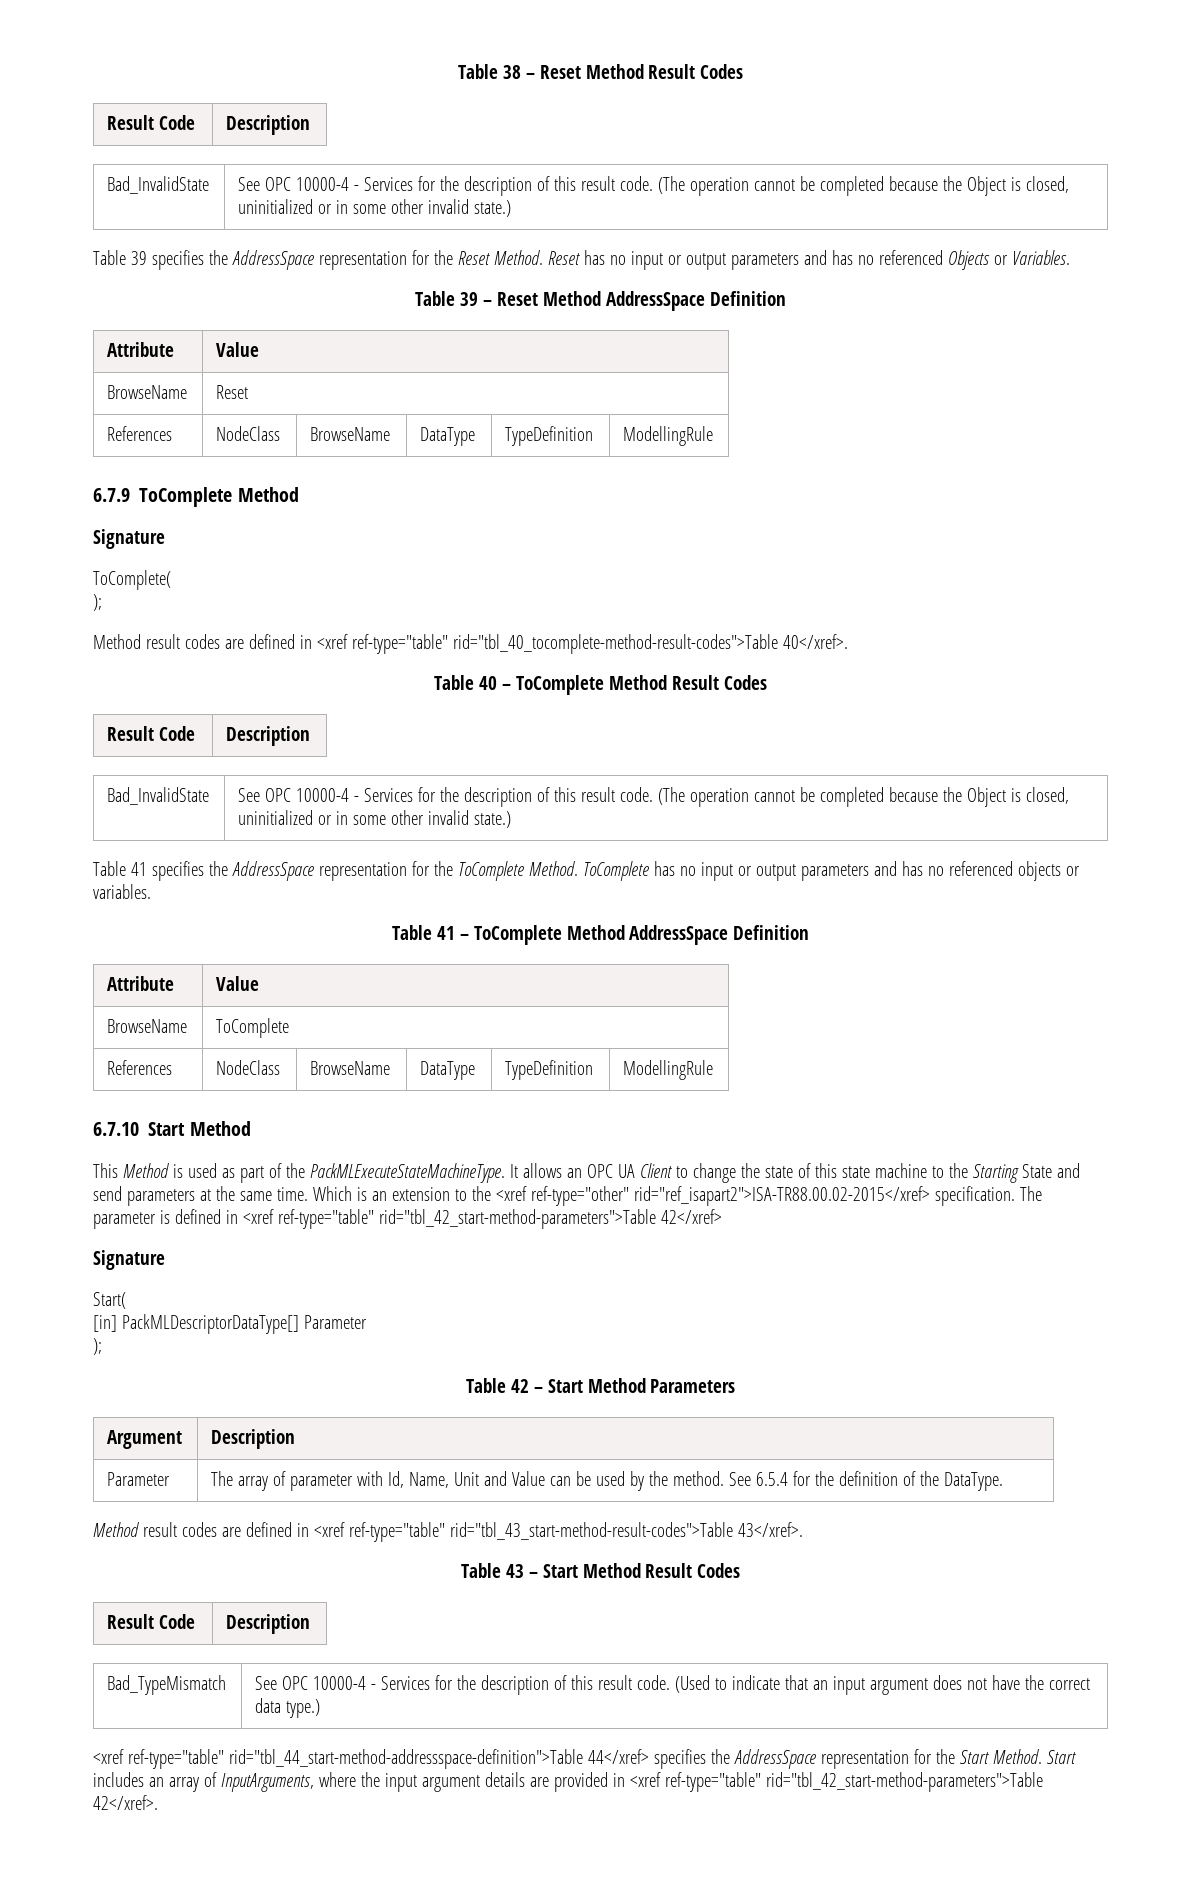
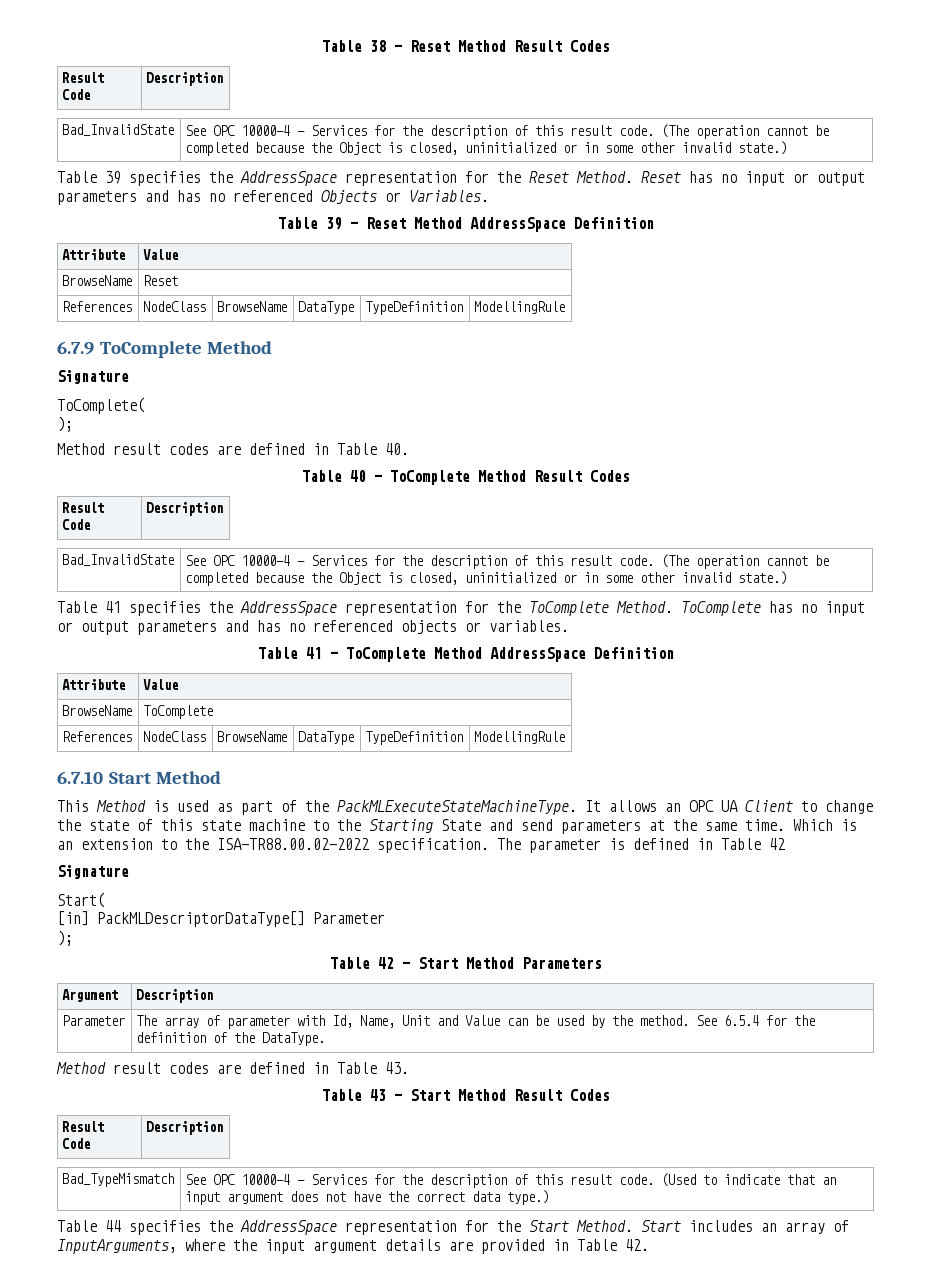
- Method result codes are defined in <xref ref-type="table" rid="tbl_40_tocomplete-method-result-codes">Table 40</xref>.
+ Method result codes are defined in Table 40.
- Which is an extension to the <xref ref-type="other" rid="ref_isapart2">ISA-TR88.00.02-2015</xref> specification.
+ Which is an extension to the ISA-TR88.00.02-2022 specification.
- The parameter is defined in <xref ref-type="table" rid="tbl_42_start-method-parameters">Table 42</xref>
+ The parameter is defined in Table 42
- Method result codes are defined in <xref ref-type="table" rid="tbl_43_start-method-result-codes">Table 43</xref>.
+ Method result codes are defined in Table 43.
- <xref ref-type="table" rid="tbl_44_start-method-addressspace-definition">Table 44</xref> specifies the AddressSpace representation for the Start Method.
+ Table 44 specifies the AddressSpace representation for the Start Method.
- Start includes an array of InputArguments, where the input argument details are provided in <xref ref-type="table" rid="tbl_42_start-method-parameters">Table 42</xref>.
+ Start includes an array of InputArguments, where the input argument details are provided in Table 42.

